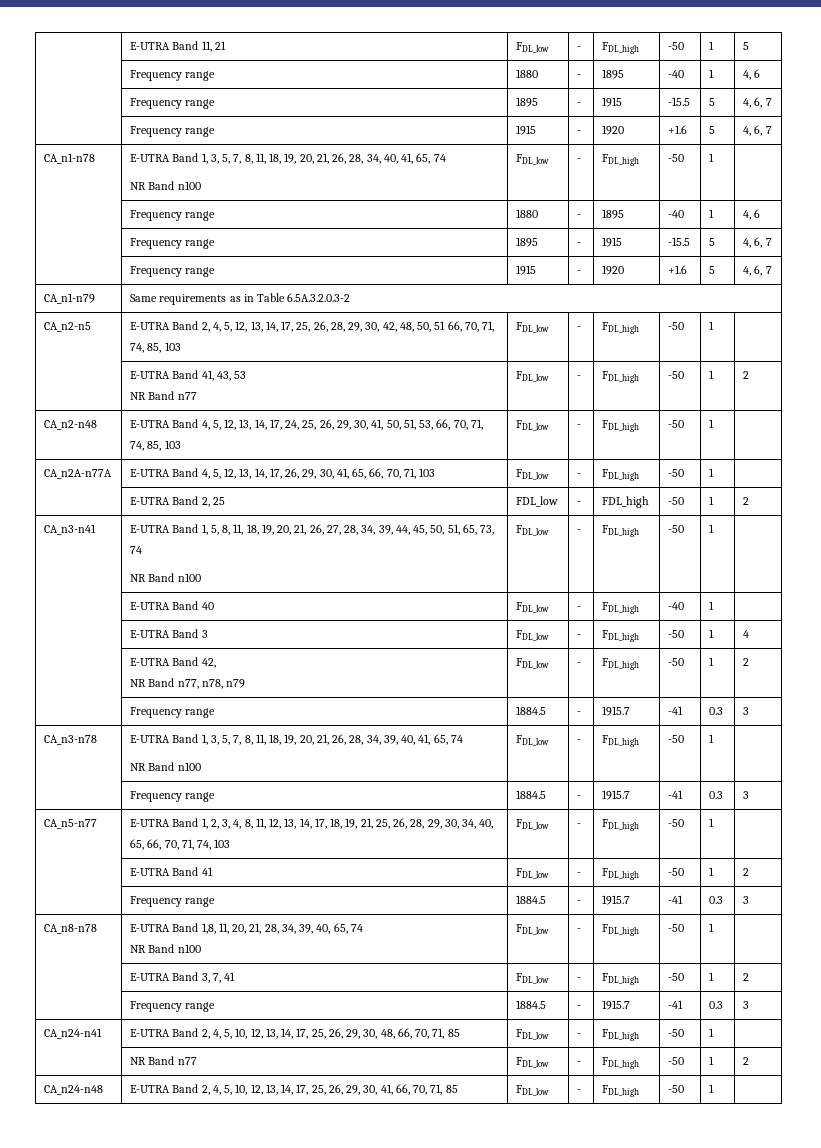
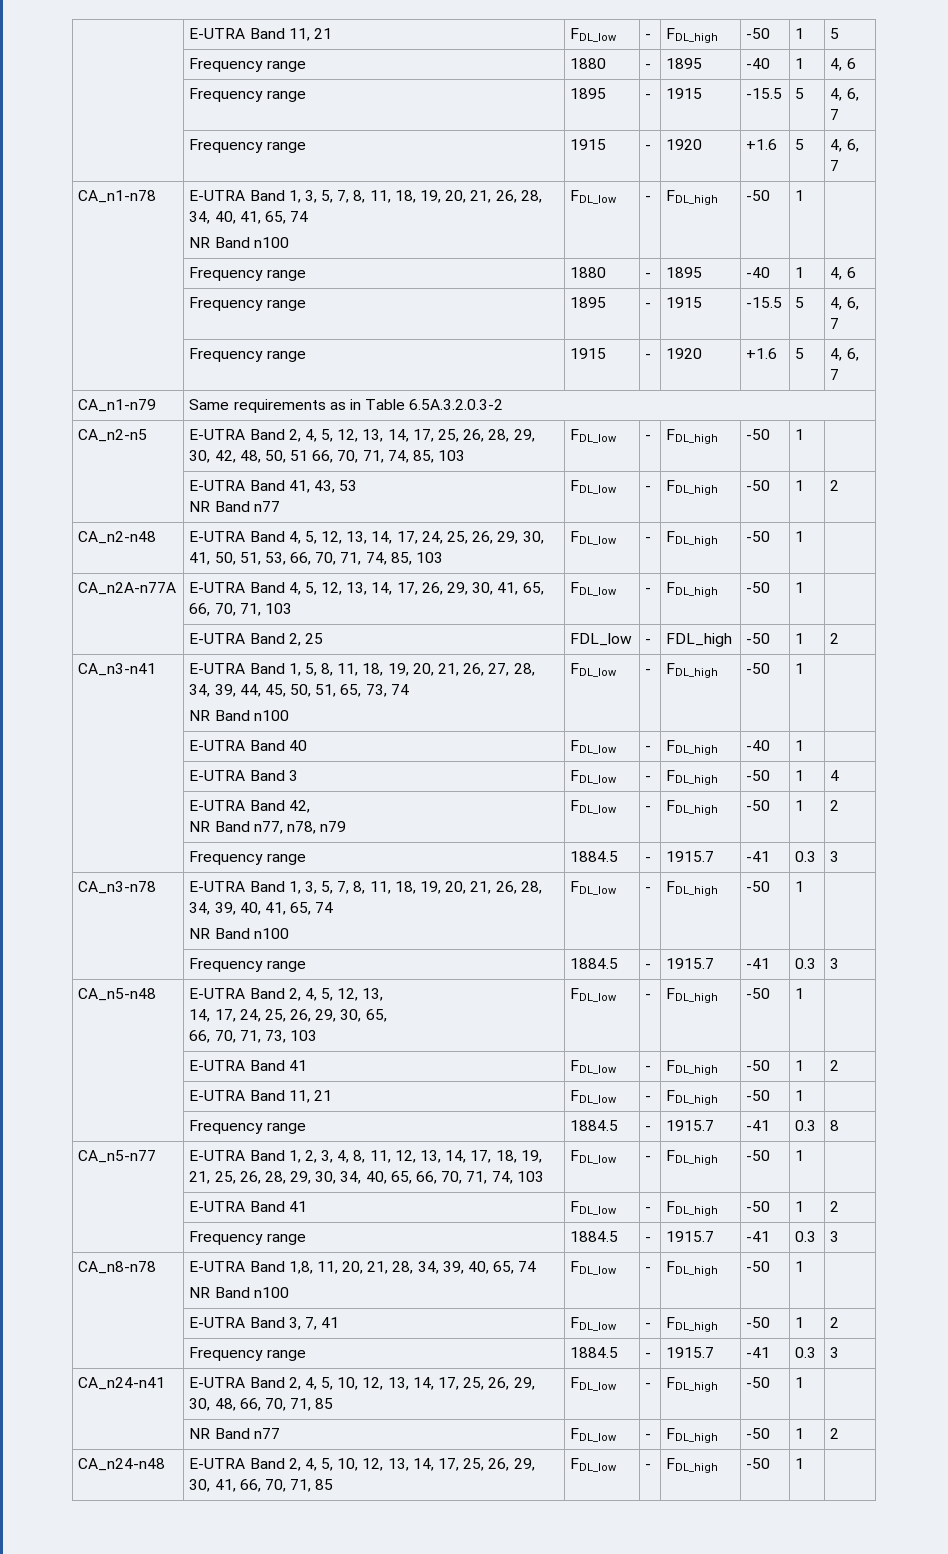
+ CA_n5-n48 | E-UTRA Band 2, 4, 5, 12, 13,
+ 14, 17, 24, 25, 26, 29, 30, 65,
+ 66, 70, 71, 73, 103 | FDL_low | - | FDL_high | -50 | 1 |
+ | E-UTRA Band 41 | FDL_low | - | FDL_high | -50 | 1 | 2
+ | E-UTRA Band 11, 21 | FDL_low | - | FDL_high | -50 | 1 |
+ | Frequency range | 1884.5 | - | 1915.7 | -41 | 0.3 | 8

